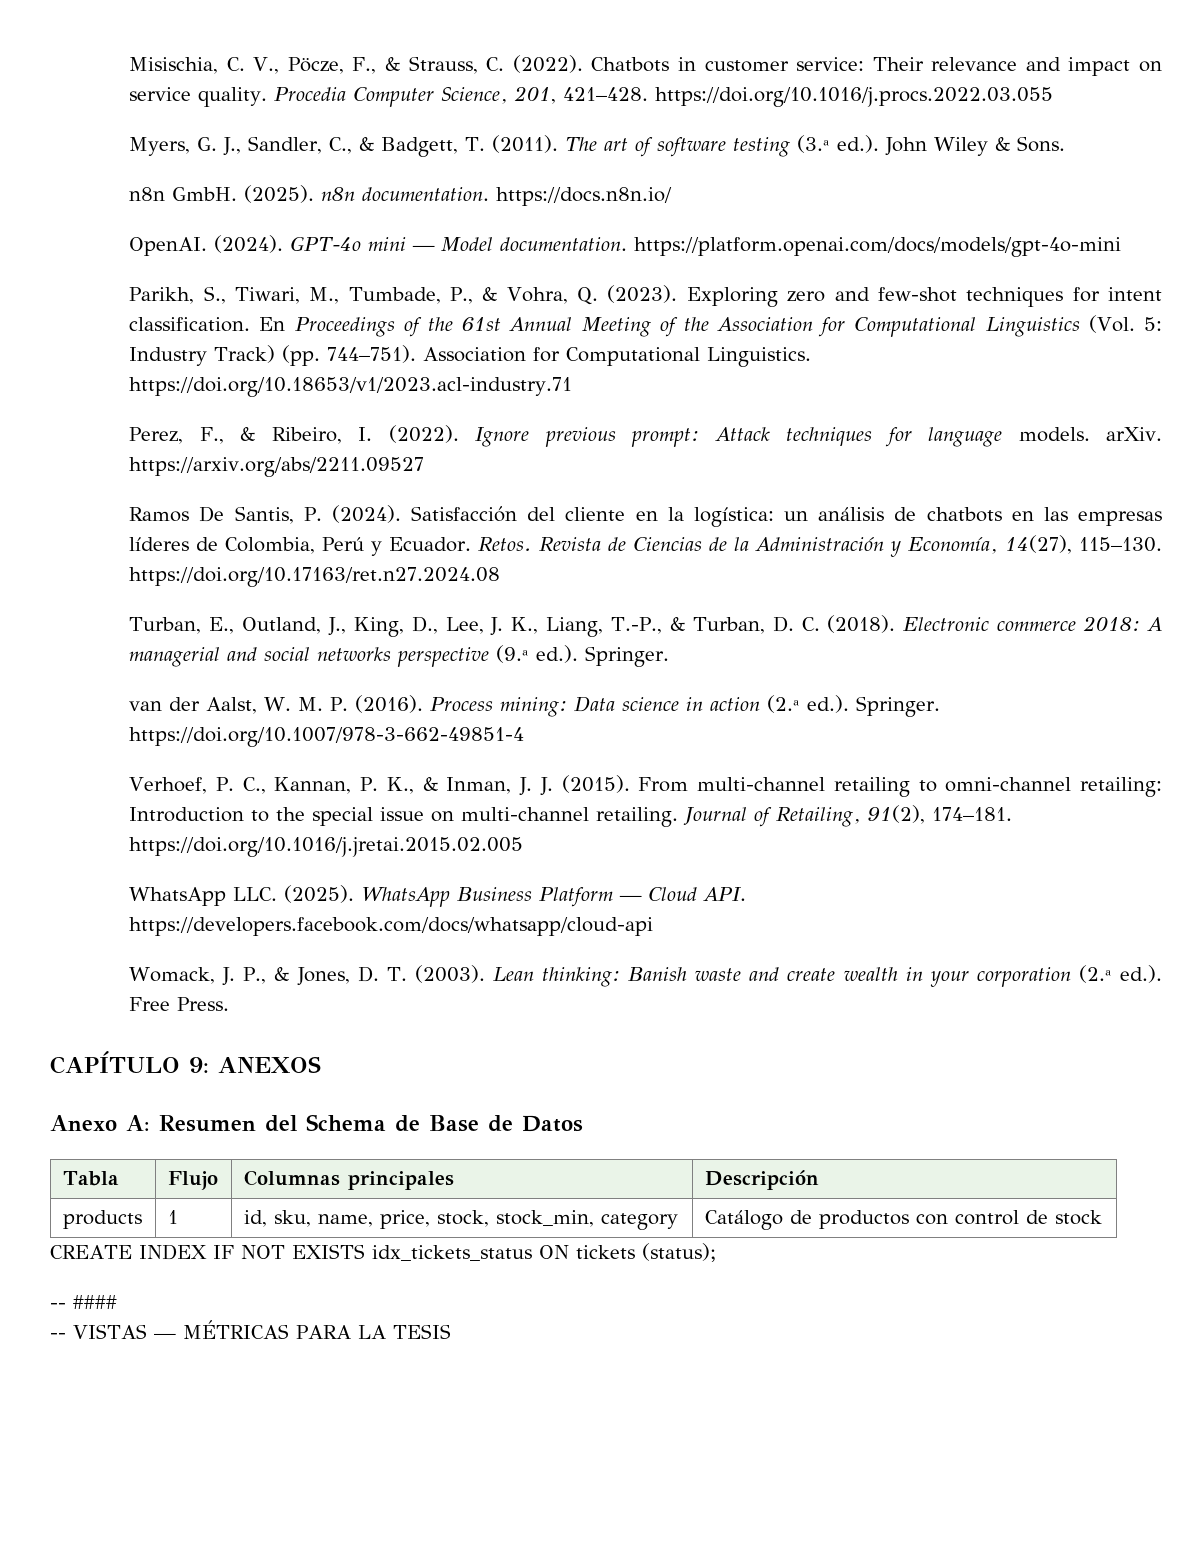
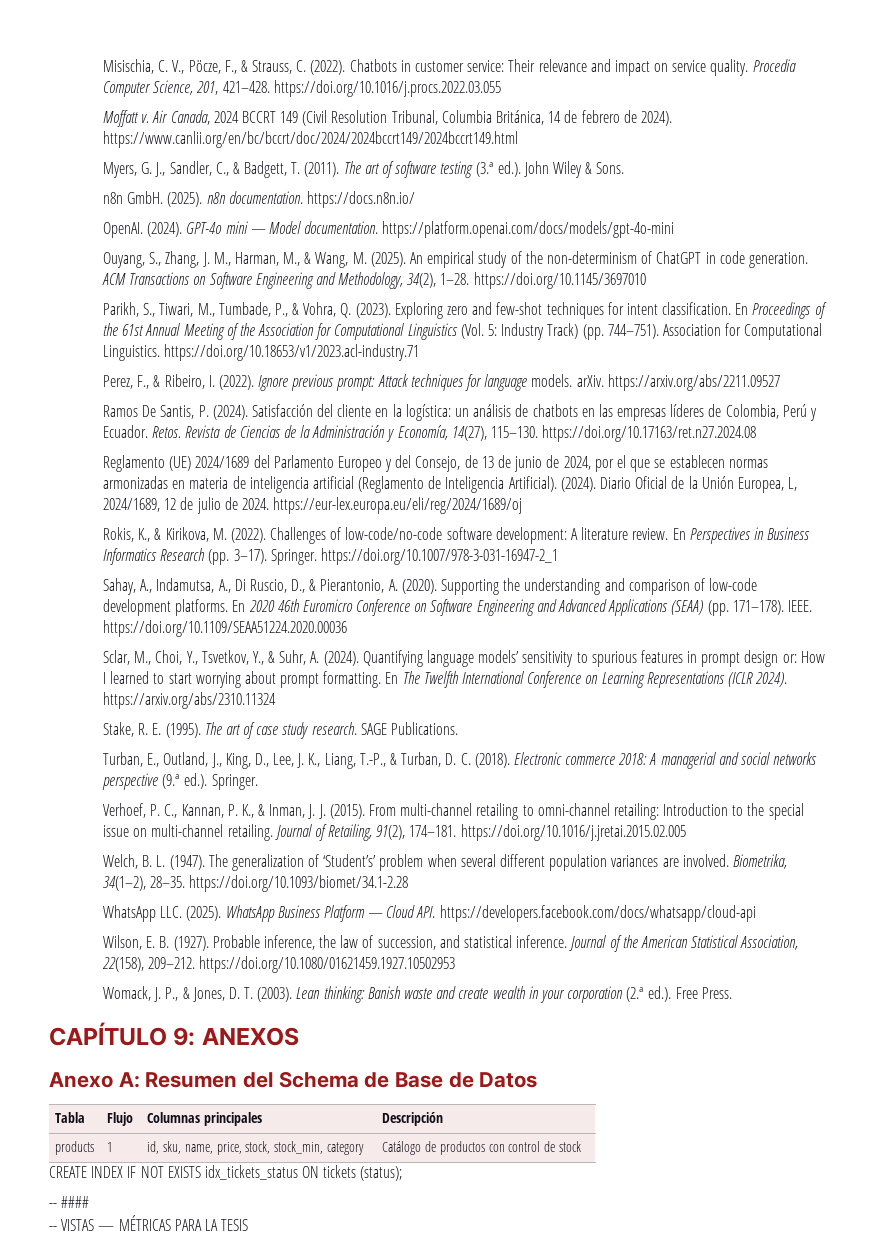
+ Moffatt v. Air Canada, 2024 BCCRT 149 (Civil Resolution Tribunal, Columbia Británica, 14 de febrero de 2024). https://www.canlii.org/en/bc/bccrt/doc/2024/2024bccrt149/2024bccrt149.html
+ Ouyang, S., Zhang, J. M., Harman, M., & Wang, M. (2025). An empirical study of the non-determinism of ChatGPT in code generation. ACM Transactions on Software Engineering and Methodology, 34(2), 1–28. https://doi.org/10.1145/3697010
+ Reglamento (UE) 2024/1689 del Parlamento Europeo y del Consejo, de 13 de junio de 2024, por el que se establecen normas armonizadas en materia de inteligencia artificial (Reglamento de Inteligencia Artificial). (2024). Diario Oficial de la Unión Europea, L, 2024/1689, 12 de julio de 2024. https://eur-lex.europa.eu/eli/reg/2024/1689/oj
+ Rokis, K., & Kirikova, M. (2022). Challenges of low-code/no-code software development: A literature review. En Perspectives in Business Informatics Research (pp. 3–17). Springer. https://doi.org/10.1007/978-3-031-16947-2_1
+ Sahay, A., Indamutsa, A., Di Ruscio, D., & Pierantonio, A. (2020). Supporting the understanding and comparison of low-code development platforms. En 2020 46th Euromicro Conference on Software Engineering and Advanced Applications (SEAA) (pp. 171–178). IEEE. https://doi.org/10.1109/SEAA51224.2020.00036
+ Sclar, M., Choi, Y., Tsvetkov, Y., & Suhr, A. (2024). Quantifying language models’ sensitivity to spurious features in prompt design or: How I learned to start worrying about prompt formatting. En The Twelfth International Conference on Learning Representations (ICLR 2024). https://arxiv.org/abs/2310.11324
+ Stake, R. E. (1995). The art of case study research. SAGE Publications.
- van der Aalst, W. M. P. (2016). Process mining: Data science in action (2.ª ed.). Springer. https://doi.org/10.1007/978-3-662-49851-4
+ Welch, B. L. (1947). The generalization of ‘Student’s’ problem when several different population variances are involved. Biometrika, 34(1–2), 28–35. https://doi.org/10.1093/biomet/34.1-2.28
+ Wilson, E. B. (1927). Probable inference, the law of succession, and statistical inference. Journal of the American Statistical Association, 22(158), 209–212. https://doi.org/10.1080/01621459.1927.10502953

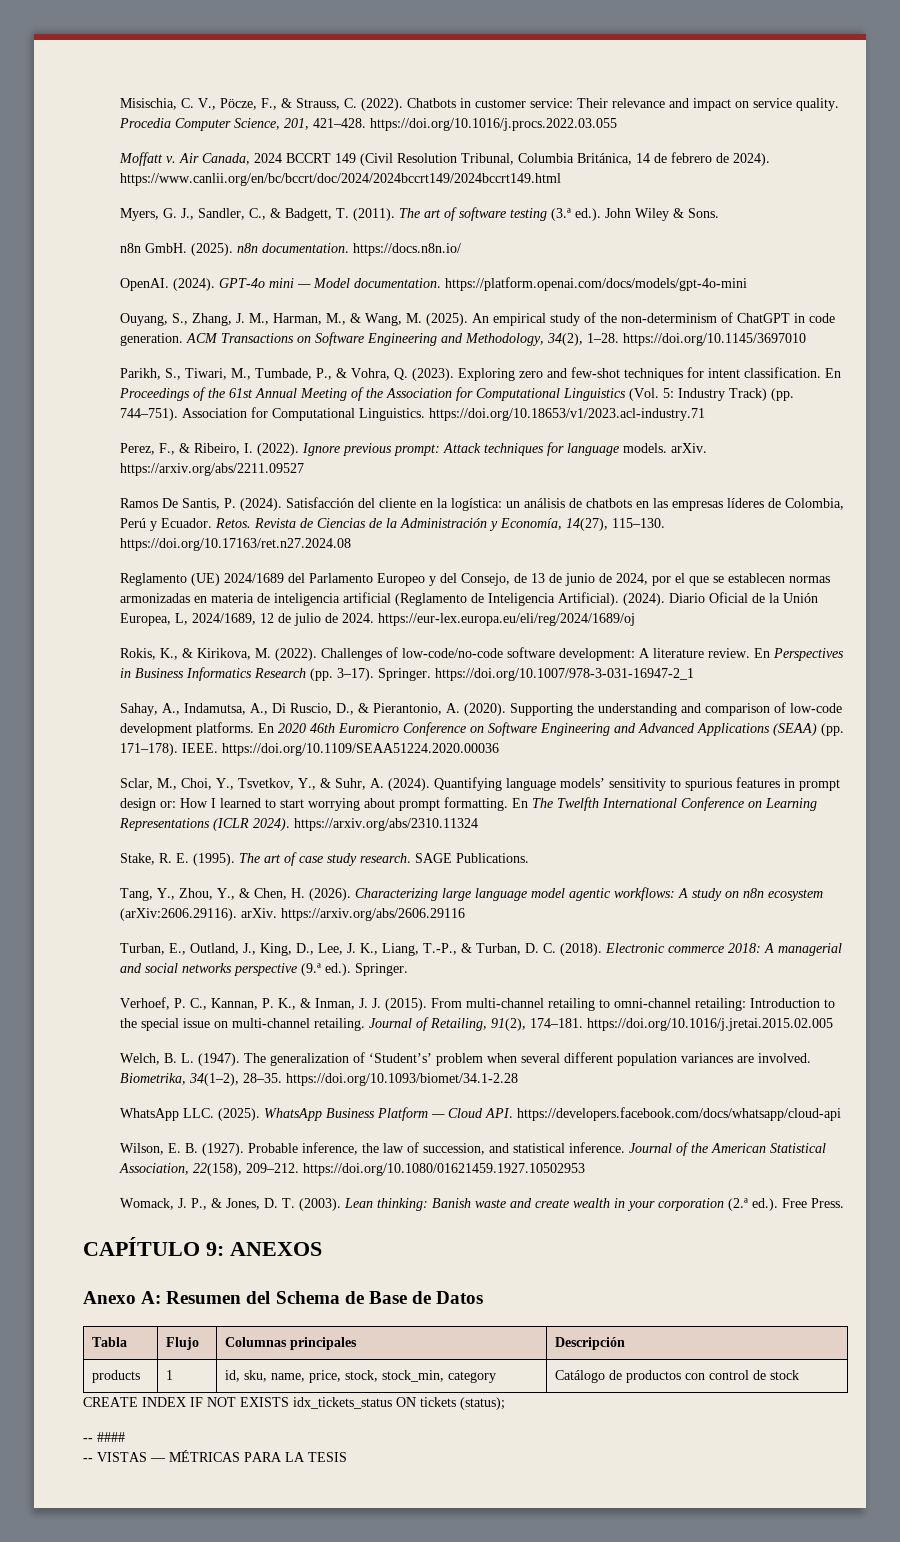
+ Tang, Y., Zhou, Y., & Chen, H. (2026). Characterizing large language model agentic workflows: A study on n8n ecosystem (arXiv:2606.29116). arXiv. https://arxiv.org/abs/2606.29116

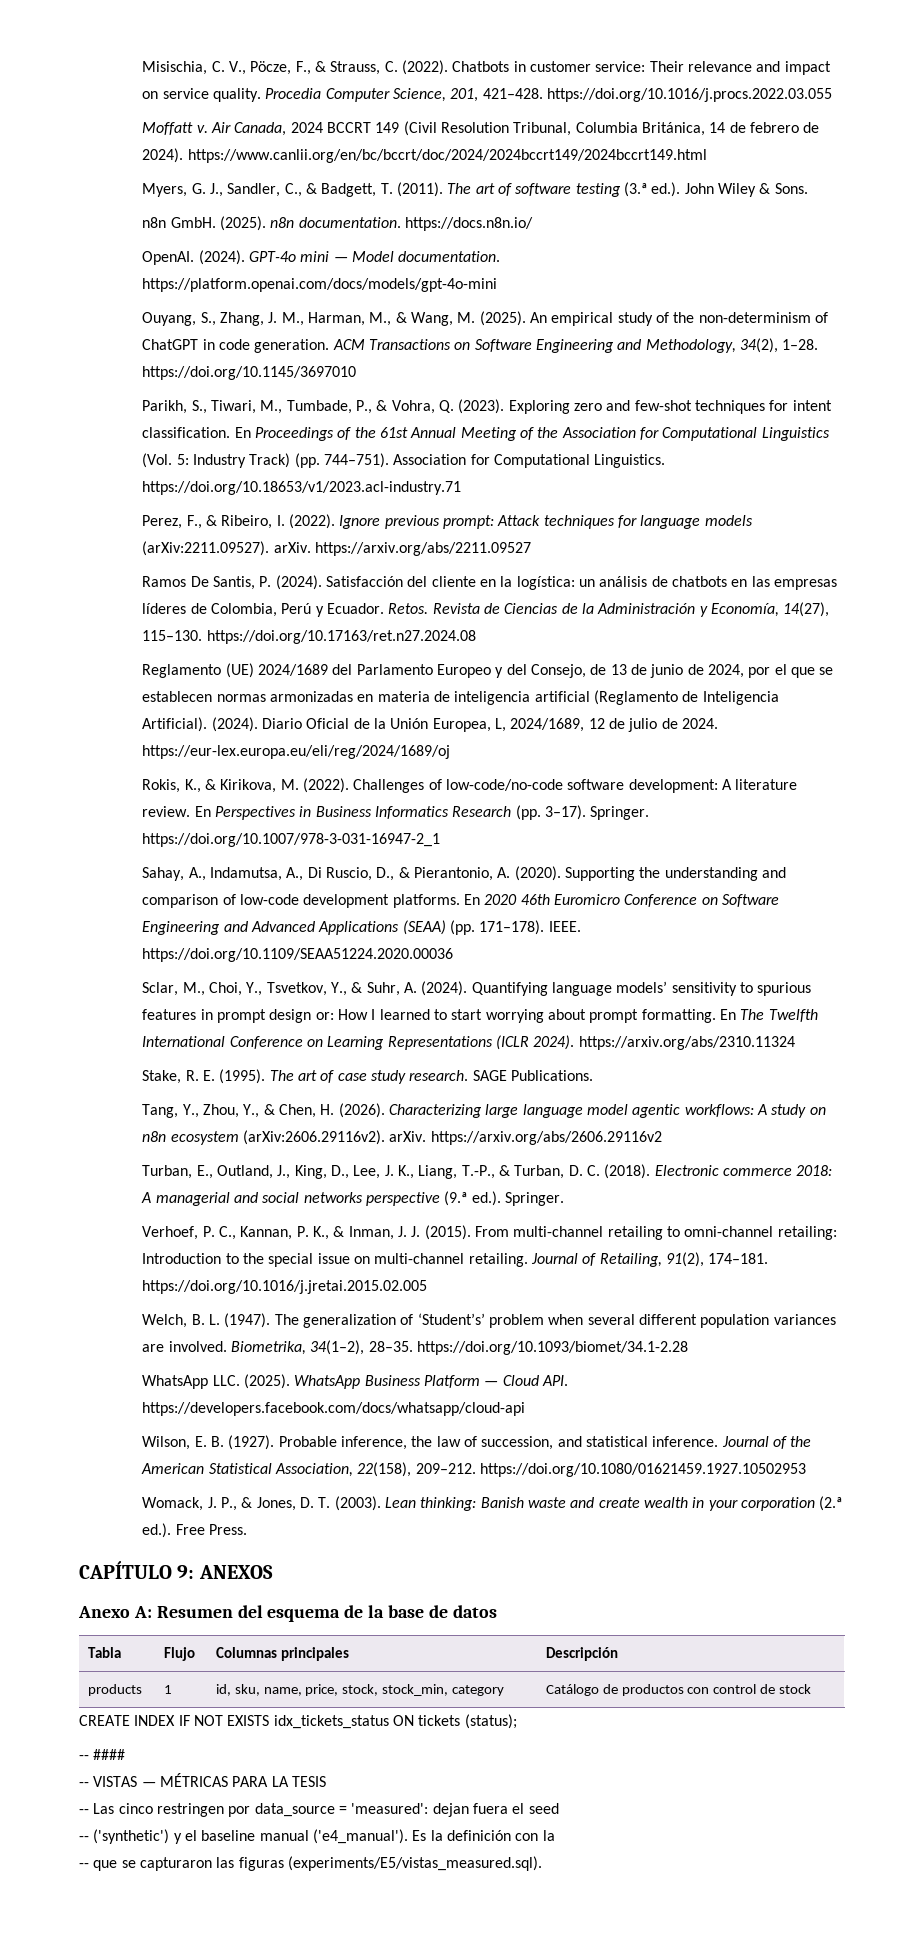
- Ignore previous prompt: Attack techniques for language models. arXiv. https://arxiv.org/abs/2211.09527
+ Ignore previous prompt: Attack techniques for language models (arXiv:2211.09527). arXiv. https://arxiv.org/abs/2211.09527
- Characterizing large language model agentic workflows: A study on n8n ecosystem (arXiv:2606.29116). arXiv. https://arxiv.org/abs/2606.29116
+ Characterizing large language model agentic workflows: A study on n8n ecosystem (arXiv:2606.29116v2). arXiv. https://arxiv.org/abs/2606.29116v2
- Anexo A: Resumen del Schema de Base de Datos
+ Anexo A: Resumen del esquema de la base de datos
+ -- Las cinco restringen por data_source = 'measured': dejan fuera el seed
+ -- ('synthetic') y el baseline manual ('e4_manual'). Es la definición con la
+ -- que se capturaron las figuras (experiments/E5/vistas_measured.sql).

